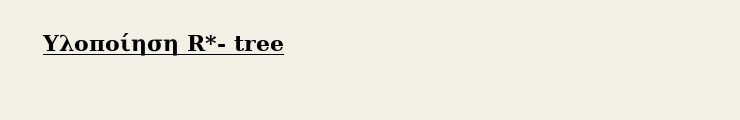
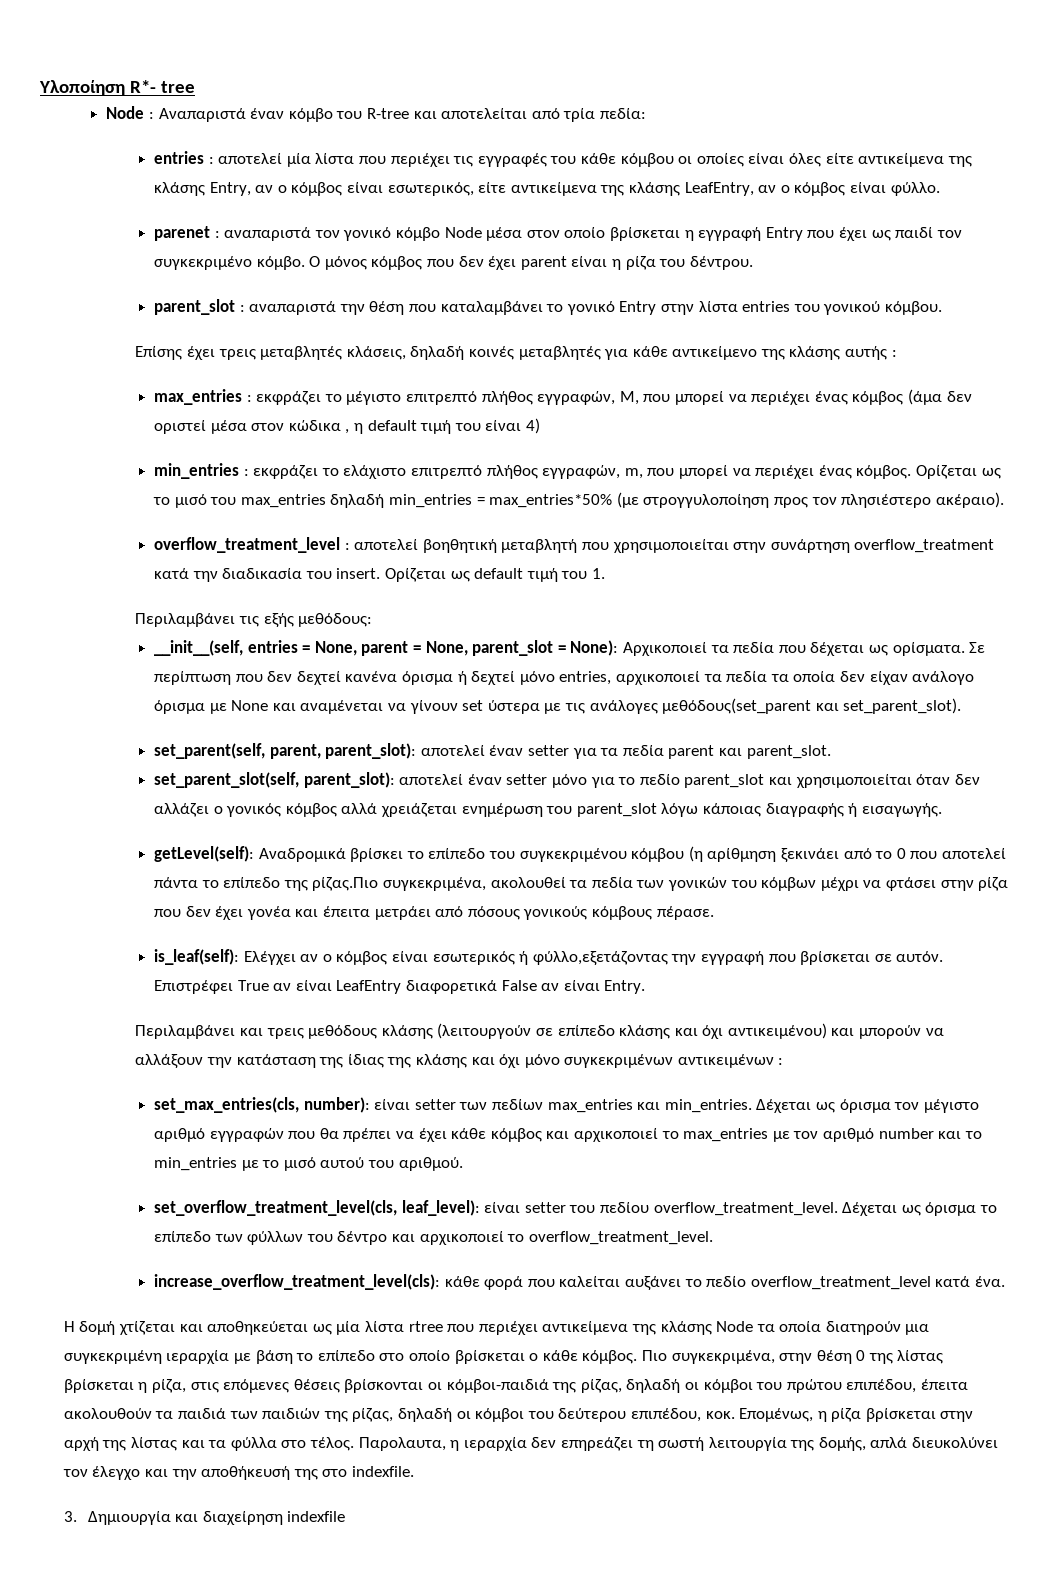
+ Node : Αναπαριστά έναν κόμβο του R-tree και αποτελείται από τρία πεδία:
+ entries : αποτελεί μία λίστα που περιέχει τις εγγραφές του κάθε κόμβου οι οποίες είναι όλες είτε αντικείμενα της κλάσης Entry, αν ο κόμβος είναι εσωτερικός, είτε αντικείμενα της κλάσης LeafEntry, αν ο κόμβος είναι φύλλο.
+ parenet : αναπαριστά τον γονικό κόμβο Node μέσα στον οποίο βρίσκεται η εγγραφή Entry που έχει ως παιδί τον συγκεκριμένο κόμβο. Ο μόνος κόμβος που δεν έχει parent είναι η ρίζα του δέντρου.
+ parent_slot : αναπαριστά την θέση που καταλαμβάνει το γονικό Entry στην λίστα entries του γονικού κόμβου.
+ Επίσης έχει τρεις μεταβλητές κλάσεις, δηλαδή κοινές μεταβλητές για κάθε αντικείμενο της κλάσης αυτής :
+ max_entries : εκφράζει το μέγιστο επιτρεπτό πλήθος εγγραφών, M, που μπορεί να περιέχει ένας κόμβος (άμα δεν οριστεί μέσα στον κώδικα , η default τιμή του είναι 4)
+ min_entries : εκφράζει το ελάχιστο επιτρεπτό πλήθος εγγραφών, m, που μπορεί να περιέχει ένας κόμβος. Ορίζεται ως το μισό του max_entries δηλαδή min_entries = max_entries*50% (με στρογγυλοποίηση προς τον πλησιέστερο ακέραιο).
+ overflow_treatment_level : αποτελεί βοηθητική μεταβλητή που χρησιμοποιείται στην συνάρτηση overflow_treatment κατά την διαδικασία του insert. Ορίζεται ως default τιμή του 1.
+ Περιλαμβάνει τις εξής μεθόδους:
+ __init__(self, entries = None, parent = None, parent_slot = None): Αρχικοποιεί τα πεδία που δέχεται ως ορίσματα. Σε περίπτωση που δεν δεχτεί κανένα όρισμα ή δεχτεί μόνο entries, αρχικοποιεί τα πεδία τα οποία δεν είχαν ανάλογο όρισμα με None και αναμένεται να γίνουν set ύστερα με τις ανάλογες μεθόδους(set_parent και set_parent_slot).
+ set_parent(self, parent, parent_slot): αποτελεί έναν setter για τα πεδία parent και parent_slot.
+ set_parent_slot(self, parent_slot): αποτελεί έναν setter μόνο για το πεδίο parent_slot και χρησιμοποιείται όταν δεν αλλάζει ο γονικός κόμβος αλλά χρειάζεται ενημέρωση του parent_slot λόγω κάποιας διαγραφής ή εισαγωγής.
+ getLevel(self): Αναδρομικά βρίσκει το επίπεδο του συγκεκριμένου κόμβου (η αρίθμηση ξεκινάει από το 0 που αποτελεί πάντα το επίπεδο της ρίζας.Πιο συγκεκριμένα, ακολουθεί τα πεδία των γονικών του κόμβων μέχρι να φτάσει στην ρίζα που δεν έχει γονέα και έπειτα μετράει από πόσους γονικούς κόμβους πέρασε.
+ is_leaf(self): Ελέγχει αν ο κόμβος είναι εσωτερικός ή φύλλο,εξετάζοντας την εγγραφή που βρίσκεται σε αυτόν. Επιστρέφει True αν είναι LeafEntry διαφορετικά False αν είναι Entry.
+ Περιλαμβάνει και τρεις μεθόδους κλάσης (λειτουργούν σε επίπεδο κλάσης και όχι αντικειμένου) και μπορούν να αλλάξουν την κατάσταση της ίδιας της κλάσης και όχι μόνο συγκεκριμένων αντικειμένων :
+ set_max_entries(cls, number): είναι setter των πεδίων max_entries και min_entries. Δέχεται ως όρισμα τον μέγιστο αριθμό εγγραφών που θα πρέπει να έχει κάθε κόμβος και αρχικοποιεί το max_entries με τον αριθμό number και το min_entries με το μισό αυτού του αριθμού.
+ set_overflow_treatment_level(cls, leaf_level): είναι setter του πεδίου overflow_treatment_level. Δέχεται ως όρισμα το επίπεδο των φύλλων του δέντρο και αρχικοποιεί το overflow_treatment_level.
+ increase_overflow_treatment_level(cls): κάθε φορά που καλείται αυξάνει το πεδίο overflow_treatment_level κατά ένα.
+ H δομή χτίζεται και αποθηκεύεται ως μία λίστα rtree που περιέχει αντικείμενα της κλάσης Node τα οποία διατηρούν μια συγκεκριμένη ιεραρχία με βάση το επίπεδο στο οποίο βρίσκεται ο κάθε κόμβος. Πιο συγκεκριμένα, στην θέση 0 της λίστας βρίσκεται η ρίζα, στις επόμενες θέσεις βρίσκονται οι κόμβοι-παιδιά της ρίζας, δηλαδή οι κόμβοι του πρώτου επιπέδου, έπειτα ακολουθούν τα παιδιά των παιδιών της ρίζας, δηλαδή οι κόμβοι του δεύτερου επιπέδου, κοκ. Επομένως, η ρίζα βρίσκεται στην αρχή της λίστας και τα φύλλα στο τέλος. Παρολαυτα, η ιεραρχία δεν επηρεάζει τη σωστή λειτουργία της δομής, απλά διευκολύνει τον έλεγχο και την αποθήκευσή της στο indexfile.
+ 3. Δημιουργία και διαχείρηση indexfile

